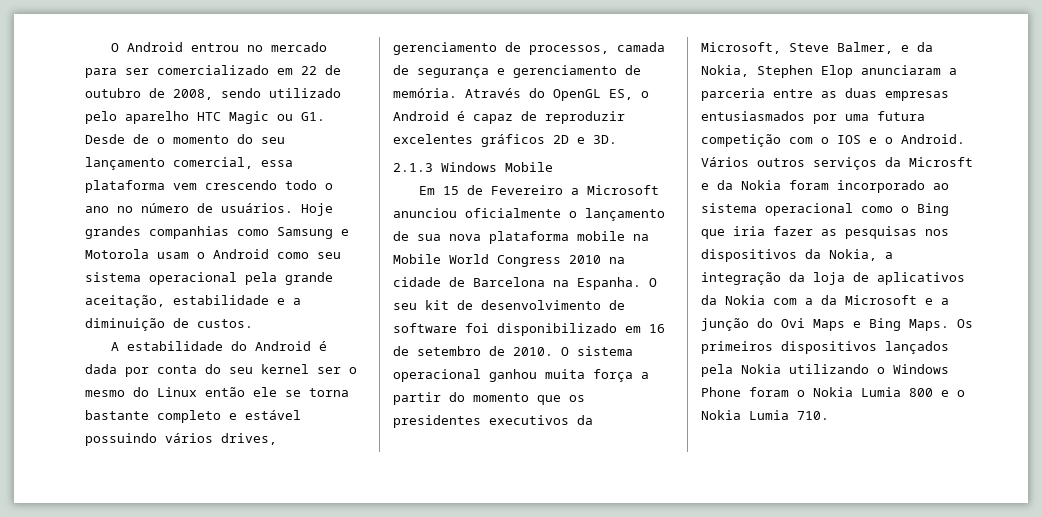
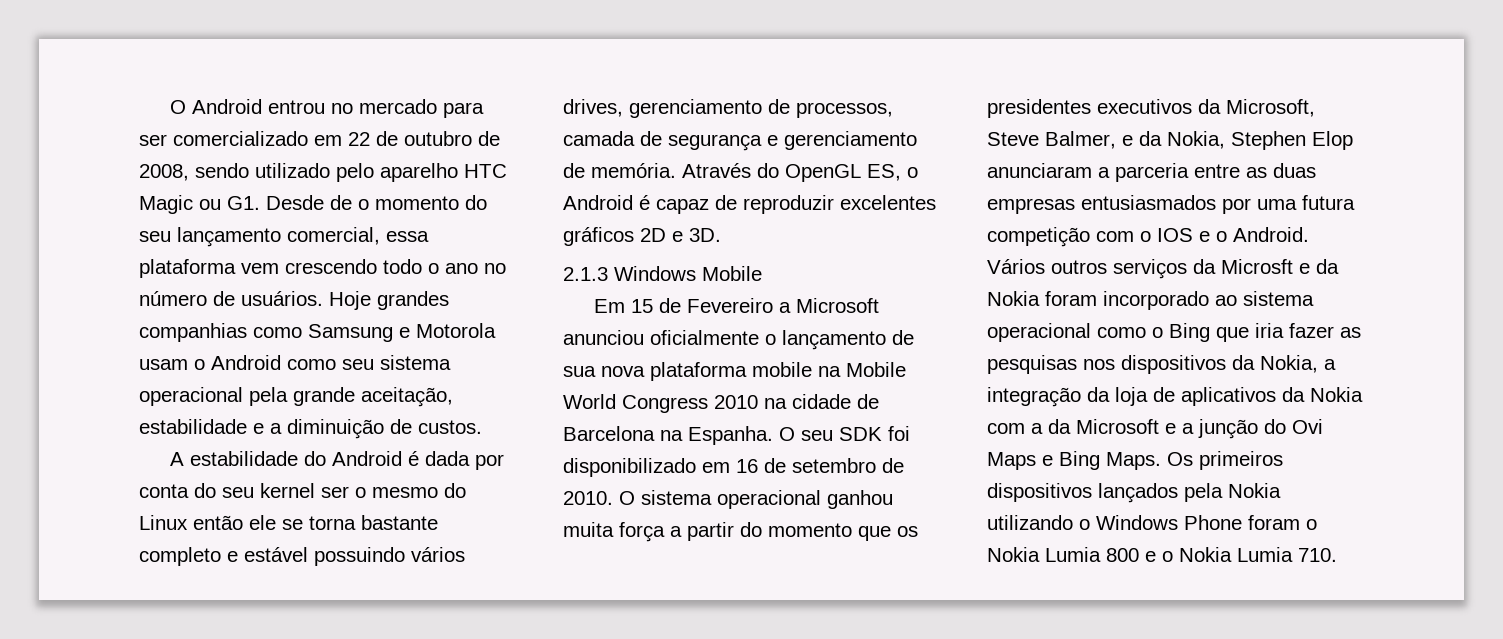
- O seu kit de desenvolvimento de software foi disponibilizado em 16 de setembro de 2010.
+ O seu SDK foi disponibilizado em 16 de setembro de 2010.

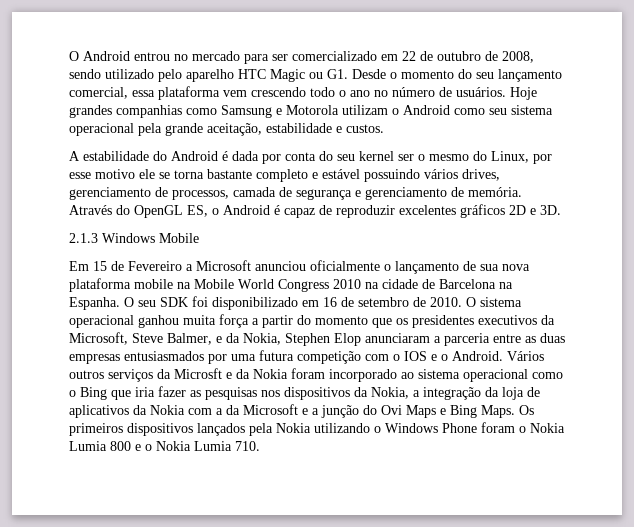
- O Android entrou no mercado para ser comercializado em 22 de outubro de 2008, sendo utilizado pelo aparelho HTC Magic ou G1. Desde de o momento do seu lançamento comercial, essa plataforma vem crescendo todo o ano no número de usuários.
+ O Android entrou no mercado para ser comercializado em 22 de outubro de 2008, sendo utilizado pelo aparelho HTC Magic ou G1. Desde o momento do seu lançamento comercial, essa plataforma vem crescendo todo o ano no número de usuários.
- Hoje grandes companhias como Samsung e Motorola usam o Android como seu sistema operacional pela grande aceitação, estabilidade e a diminuição de custos.
+ Hoje grandes companhias como Samsung e Motorola utilizam o Android como seu sistema operacional pela grande aceitação, estabilidade e custos.
- A estabilidade do Android é dada por conta do seu kernel ser o mesmo do Linux então ele se torna bastante completo e estável possuindo vários drives, gerenciamento de processos, camada de segurança e gerenciamento de memória.
+ A estabilidade do Android é dada por conta do seu kernel ser o mesmo do Linux, por esse motivo ele se torna bastante completo e estável possuindo vários drives, gerenciamento de processos, camada de segurança e gerenciamento de memória.

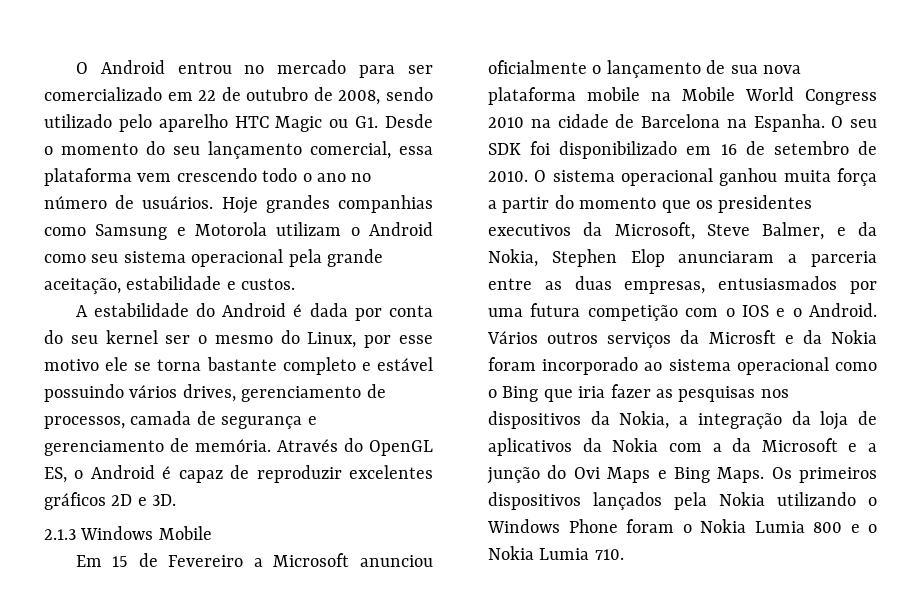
- O sistema operacional ganhou muita força a partir do momento que os presidentes executivos da Microsoft, Steve Balmer, e da Nokia, Stephen Elop anunciaram a parceria entre as duas empresas entusiasmados por uma futura competição com o IOS e o Android.
+ O sistema operacional ganhou muita força a partir do momento que os presidentes executivos da Microsoft, Steve Balmer, e da Nokia, Stephen Elop anunciaram a parceria entre as duas empresas, entusiasmados por uma futura competição com o IOS e o Android.

